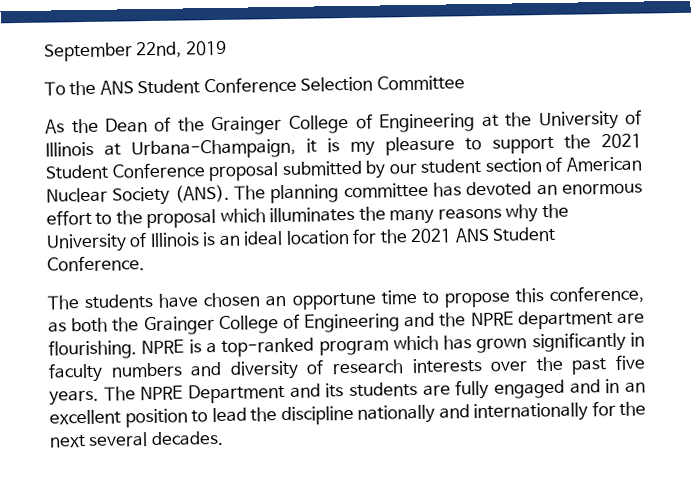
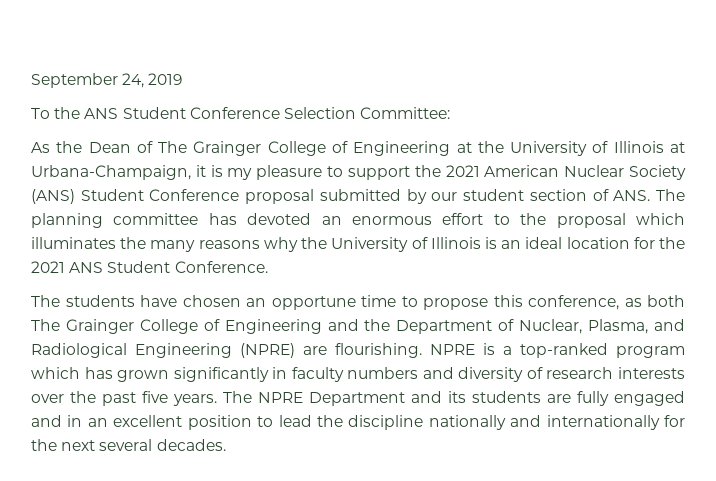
- September 22nd, 2019
+ September 24, 2019
- To the ANS Student Conference Selection Committee
+ To the ANS Student Conference Selection Committee:
- As the Dean of the Grainger College of Engineering at the University of Illinois at Urbana-Champaign, it is my pleasure to support the 2021 Student Conference proposal submitted by our student section of American Nuclear Society (ANS). The planning committee has devoted an enormous effort to the proposal which illuminates the many reasons why the University of Illinois is an ideal location for the 2021 ANS Student Conference.
+ As the Dean of The Grainger College of Engineering at the University of Illinois at Urbana-Champaign, it is my pleasure to support the 2021 American Nuclear Society (ANS) Student Conference proposal submitted by our student section of ANS. The planning committee has devoted an enormous effort to the proposal which illuminates the many reasons why the University of Illinois is an ideal location for the 2021 ANS Student Conference.
- The students have chosen an opportune time to propose this conference, as both the Grainger College of Engineering and the NPRE department are flourishing.
+ The students have chosen an opportune time to propose this conference, as both The Grainger College of Engineering and the Department of Nuclear, Plasma, and Radiological Engineering (NPRE) are flourishing.

